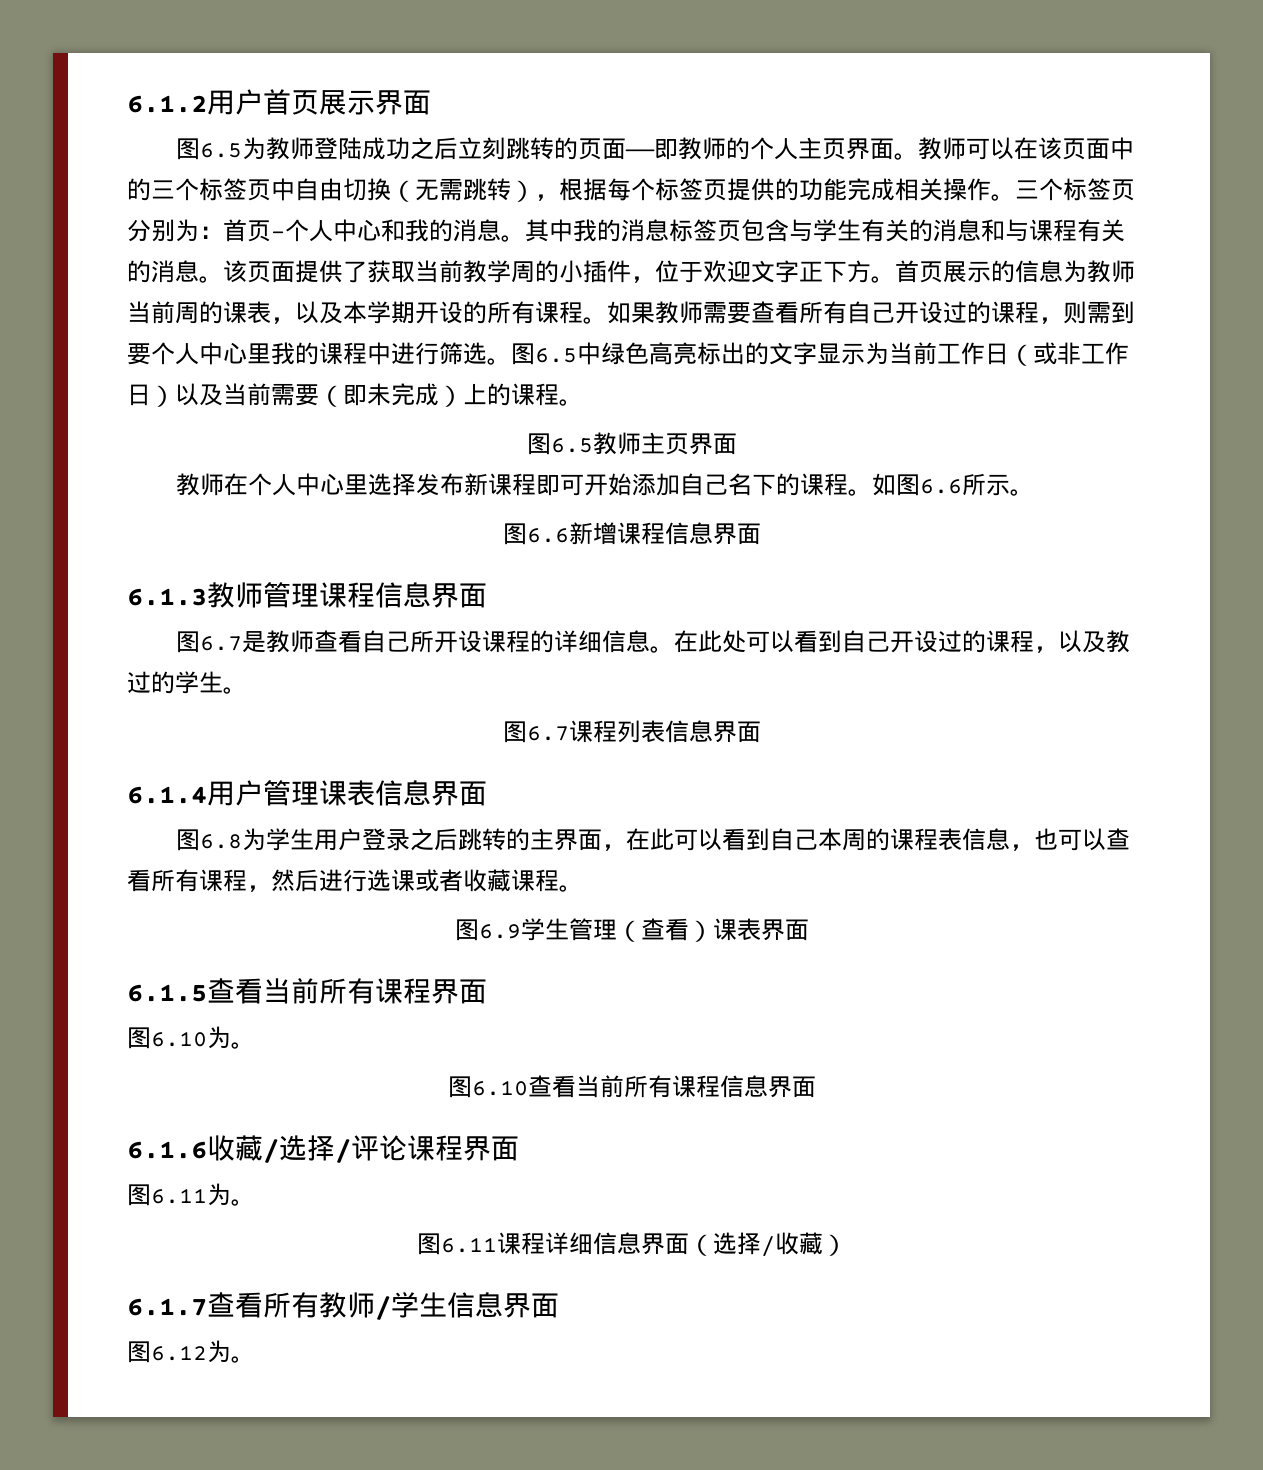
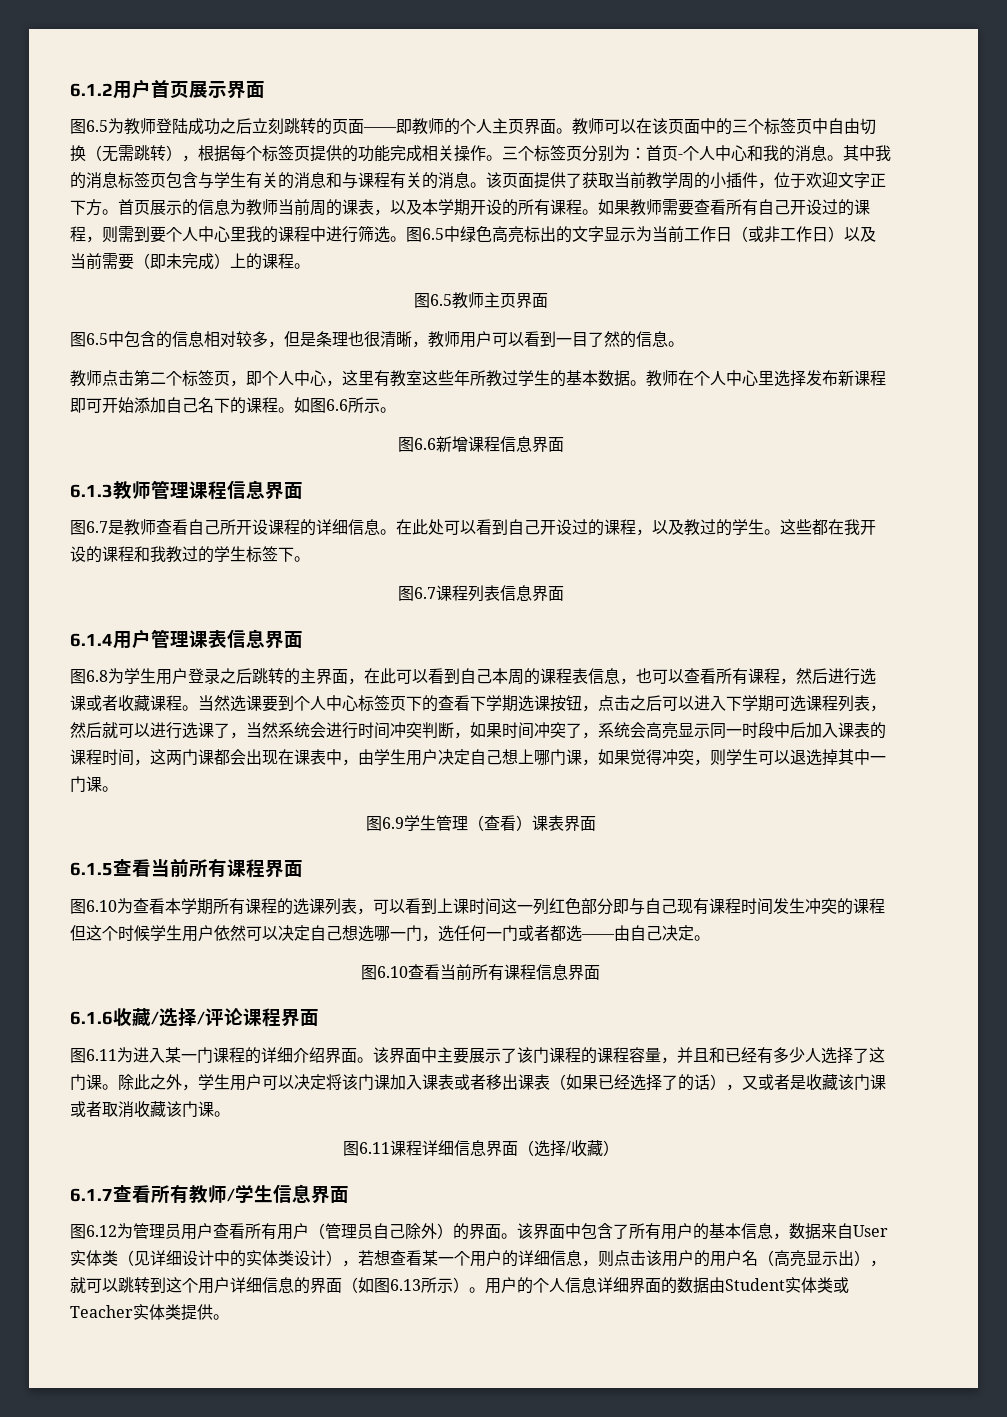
+ 图6.5中包含的信息相对较多，但是条理也很清晰，教师用户可以看到一目了然的信息。
+ 教师点击第二个标签页，即个人中心，这里有教室这些年所教过学生的基本数据。
+ 这些都在我开设的课程和我教过的学生标签下。
+ 当然选课要到个人中心标签页下的查看下学期选课按钮，点击之后可以进入下学期可选课程列表，然后就可以进行选课了，当然系统会进行时间冲突判断，如果时间冲突了，系统会高亮显示同一时段中后加入课表的课程时间，这两门课都会出现在课表中，由学生用户决定自己想上哪门课，如果觉得冲突，则学生可以退选掉其中一门课。
- 图6.10为。
+ 图6.10为查看本学期所有课程的选课列表，可以看到上课时间这一列红色部分即与自己现有课程时间发生冲突的课程但这个时候学生用户依然可以决定自己想选哪一门，选任何一门或者都选——由自己决定。
- 图6.11为。
+ 图6.11为进入某一门课程的详细介绍界面。该界面中主要展示了该门课程的课程容量，并且和已经有多少人选择了这门课。除此之外，学生用户可以决定将该门课加入课表或者移出课表（如果已经选择了的话），又或者是收藏该门课或者取消收藏该门课。
- 图6.12为。
+ 图6.12为管理员用户查看所有用户（管理员自己除外）的界面。该界面中包含了所有用户的基本信息，数据来自User实体类（见详细设计中的实体类设计），若想查看某一个用户的详细信息，则点击该用户的用户名（高亮显示出），就可以跳转到这个用户详细信息的界面（如图6.13所示）。用户的个人信息详细界面的数据由Student实体类或Teacher实体类提供。

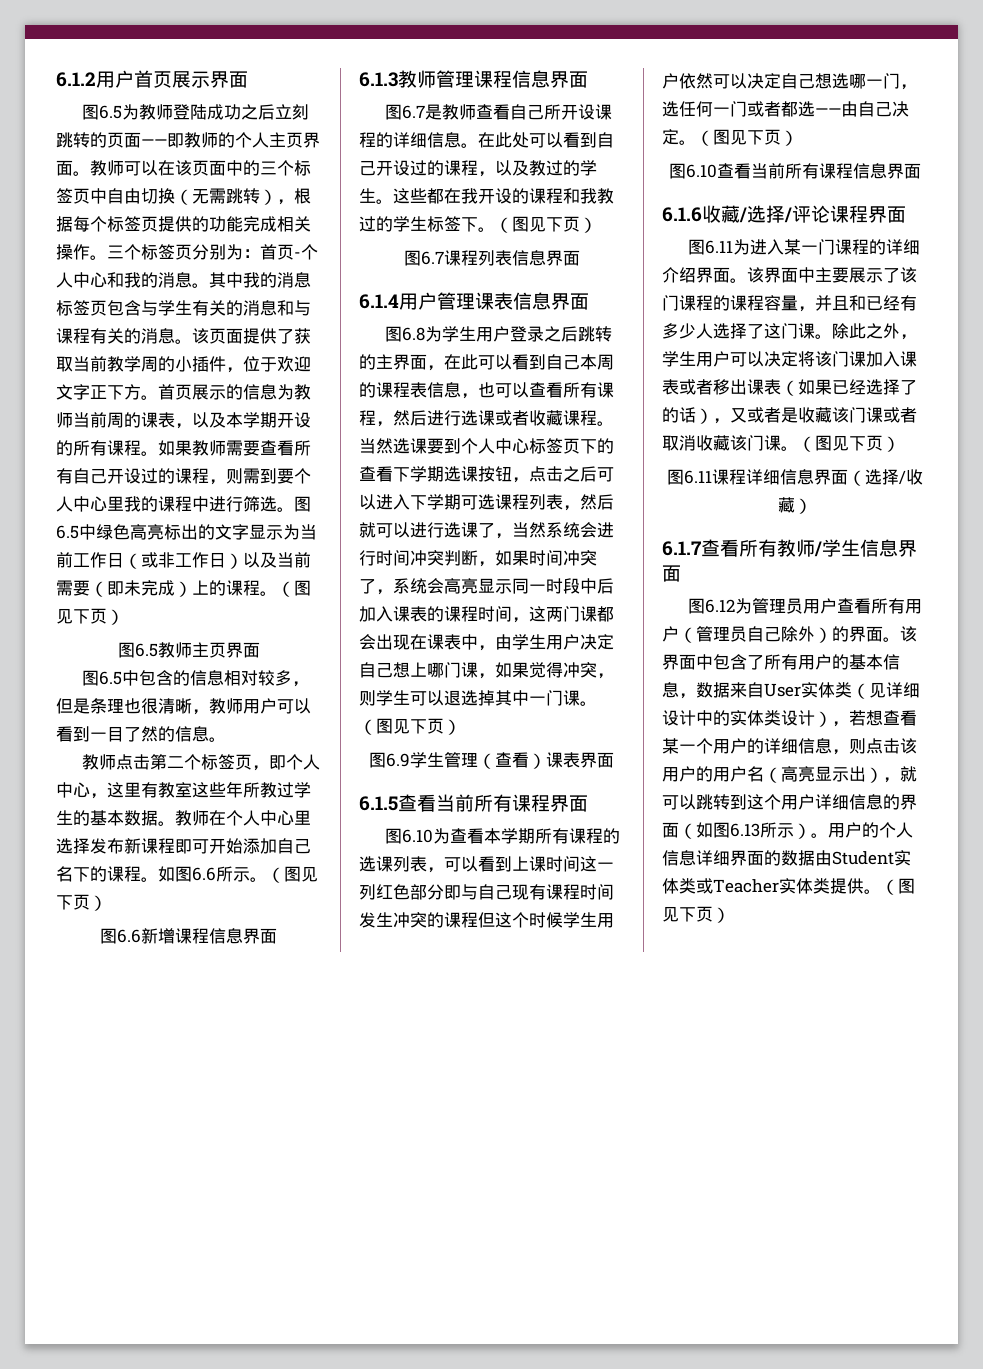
- 图6.5中绿色高亮标出的文字显示为当前工作日（或非工作日）以及当前需要（即未完成）上的课程。
+ 图6.5中绿色高亮标出的文字显示为当前工作日（或非工作日）以及当前需要（即未完成）上的课程。（图见下页）
- 如图6.6所示。
+ 如图6.6所示。（图见下页）
- 这些都在我开设的课程和我教过的学生标签下。
+ 这些都在我开设的课程和我教过的学生标签下。（图见下页）
- 当然选课要到个人中心标签页下的查看下学期选课按钮，点击之后可以进入下学期可选课程列表，然后就可以进行选课了，当然系统会进行时间冲突判断，如果时间冲突了，系统会高亮显示同一时段中后加入课表的课程时间，这两门课都会出现在课表中，由学生用户决定自己想上哪门课，如果觉得冲突，则学生可以退选掉其中一门课。
+ 当然选课要到个人中心标签页下的查看下学期选课按钮，点击之后可以进入下学期可选课程列表，然后就可以进行选课了，当然系统会进行时间冲突判断，如果时间冲突了，系统会高亮显示同一时段中后加入课表的课程时间，这两门课都会出现在课表中，由学生用户决定自己想上哪门课，如果觉得冲突，则学生可以退选掉其中一门课。（图见下页）
- 图6.10为查看本学期所有课程的选课列表，可以看到上课时间这一列红色部分即与自己现有课程时间发生冲突的课程但这个时候学生用户依然可以决定自己想选哪一门，选任何一门或者都选——由自己决定。
+ 图6.10为查看本学期所有课程的选课列表，可以看到上课时间这一列红色部分即与自己现有课程时间发生冲突的课程但这个时候学生用户依然可以决定自己想选哪一门，选任何一门或者都选——由自己决定。（图见下页）
- 除此之外，学生用户可以决定将该门课加入课表或者移出课表（如果已经选择了的话），又或者是收藏该门课或者取消收藏该门课。
+ 除此之外，学生用户可以决定将该门课加入课表或者移出课表（如果已经选择了的话），又或者是收藏该门课或者取消收藏该门课。（图见下页）
- 用户的个人信息详细界面的数据由Student实体类或Teacher实体类提供。
+ 用户的个人信息详细界面的数据由Student实体类或Teacher实体类提供。（图见下页）

